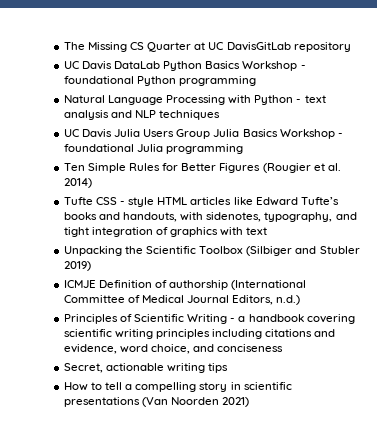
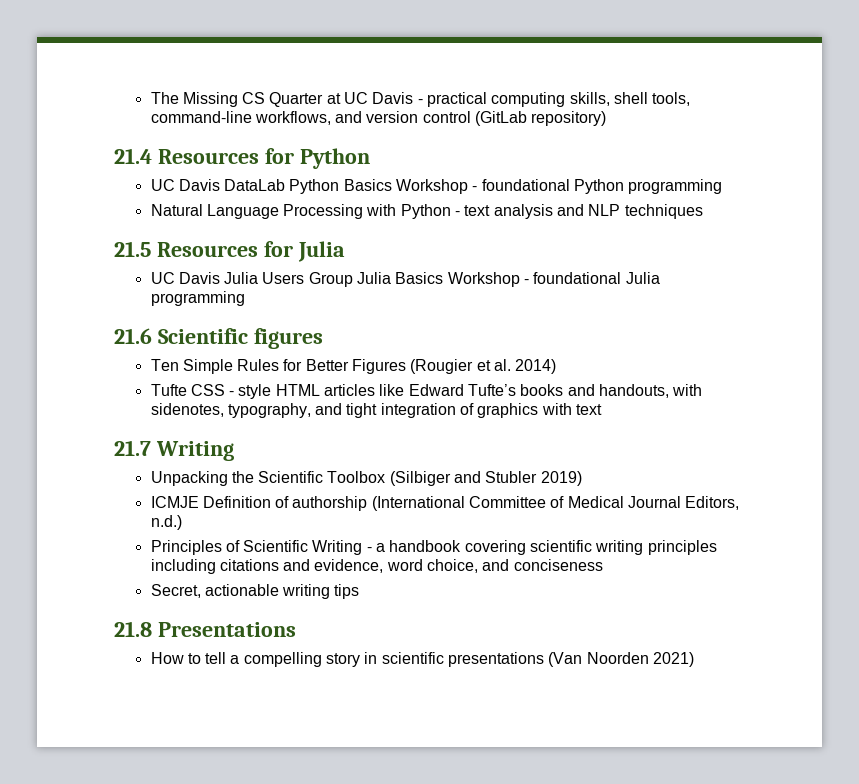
- The Missing CS Quarter at UC DavisGitLab repository
+ The Missing CS Quarter at UC Davis - practical computing skills, shell tools, command-line workflows, and version control (GitLab repository)
+ 21.4 Resources for Python
+ 21.5 Resources for Julia
+ 21.6 Scientific figures
+ 21.7 Writing
+ 21.8 Presentations

